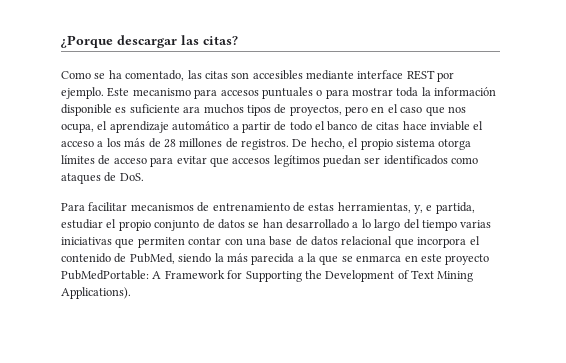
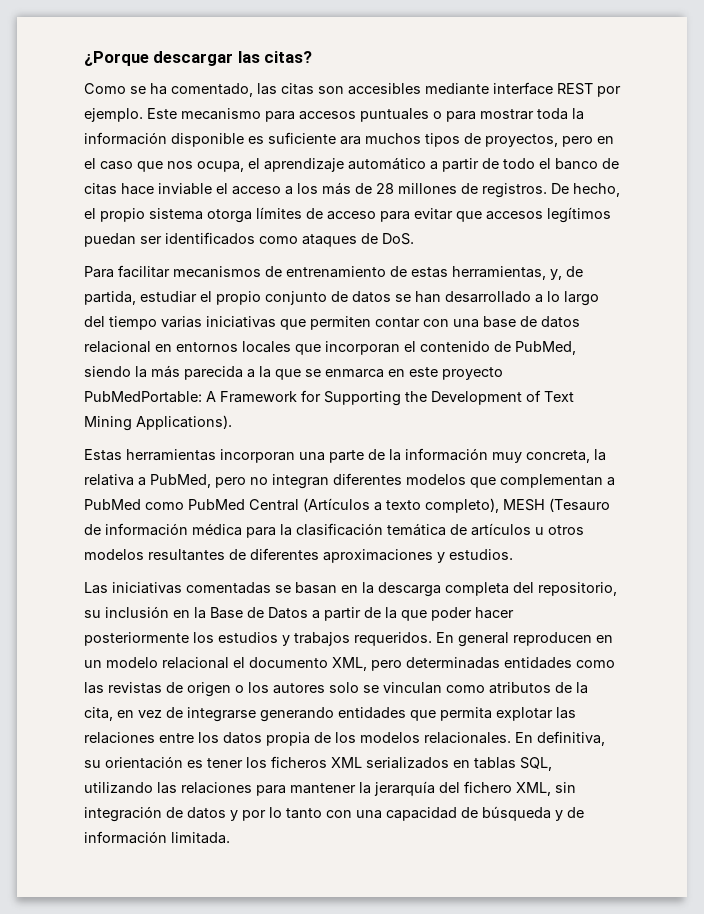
- Para facilitar mecanismos de entrenamiento de estas herramientas, y, e partida, estudiar el propio conjunto de datos se han desarrollado a lo largo del tiempo varias iniciativas que permiten contar con una base de datos relacional que incorpora el contenido de PubMed, siendo la más parecida a la que se enmarca en este proyecto PubMedPortable:
+ Para facilitar mecanismos de entrenamiento de estas herramientas, y, de partida, estudiar el propio conjunto de datos se han desarrollado a lo largo del tiempo varias iniciativas que permiten contar con una base de datos relacional en entornos locales que incorporan el contenido de PubMed, siendo la más parecida a la que se enmarca en este proyecto PubMedPortable:
+ Estas herramientas incorporan una parte de la información muy concreta, la relativa a PubMed, pero no integran diferentes modelos que complementan a PubMed como PubMed Central (Artículos a texto completo), MESH (Tesauro de información médica para la clasificación temática de artículos u otros modelos resultantes de diferentes aproximaciones y estudios.
+ Las iniciativas comentadas se basan en la descarga completa del repositorio, su inclusión en la Base de Datos a partir de la que poder hacer posteriormente los estudios y trabajos requeridos. En general reproducen en un modelo relacional el documento XML, pero determinadas entidades como las revistas de origen o los autores solo se vinculan como atributos de la cita, en vez de integrarse generando entidades que permita explotar las relaciones entre los datos propia de los modelos relacionales. En definitiva, su orientación es tener los ficheros XML serializados en tablas SQL, utilizando las relaciones para mantener la jerarquía del fichero XML, sin integración de datos y por lo tanto con una capacidad de búsqueda y de información limitada.

